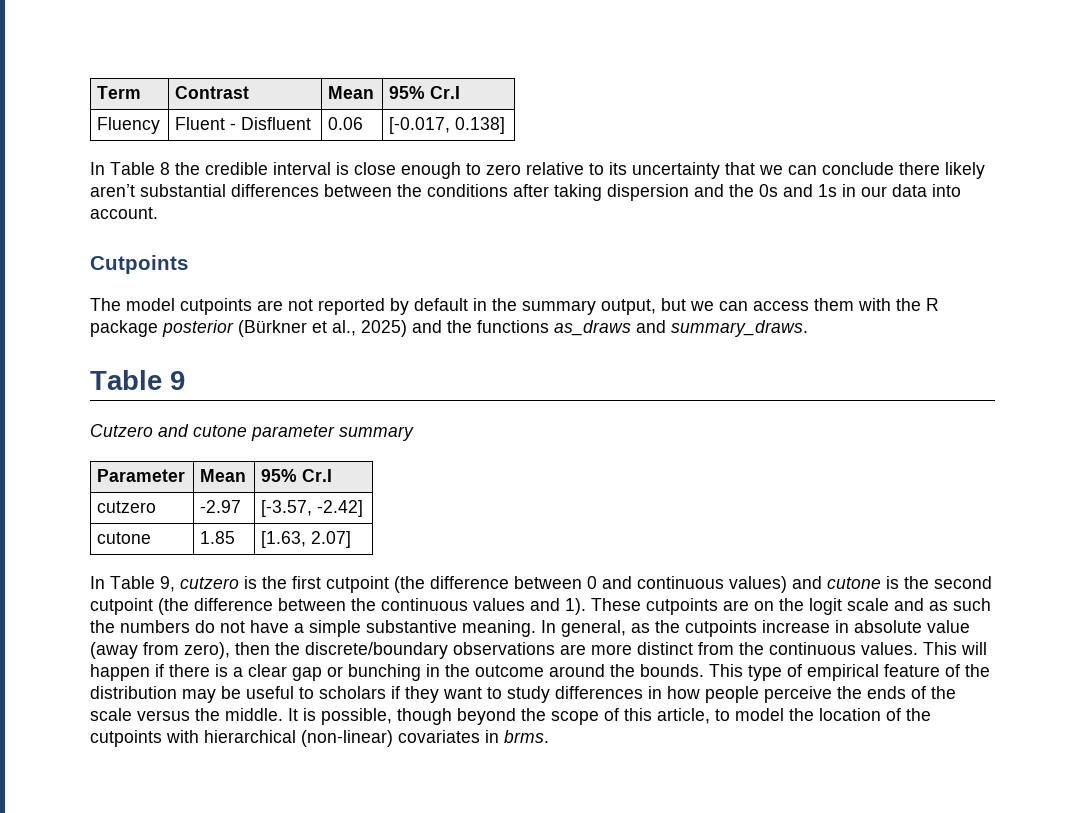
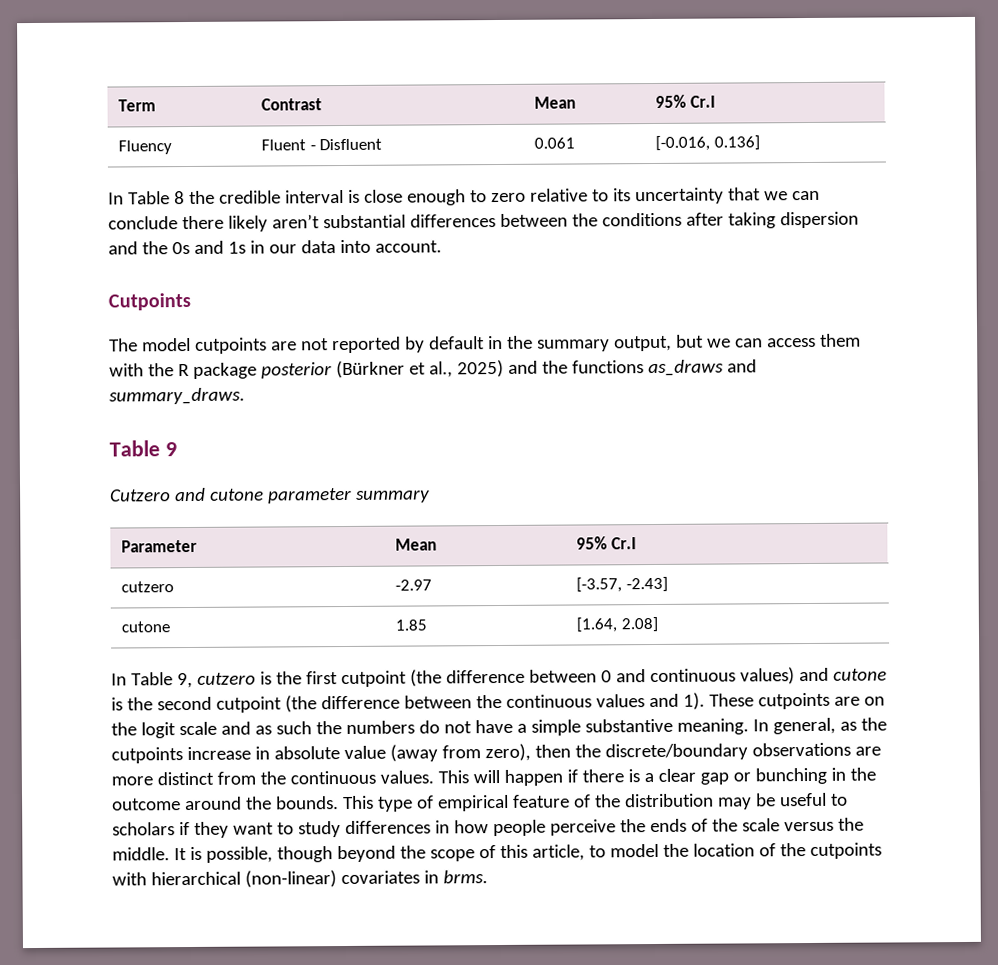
- Fluency | Fluent - Disfluent | 0.06 | [-0.017, 0.138]
+ Fluency | Fluent - Disfluent | 0.061 | [-0.016, 0.136]
- cutzero | -2.97 | [-3.57, -2.42]
+ cutzero | -2.97 | [-3.57, -2.43]
- cutone | 1.85 | [1.63, 2.07]
+ cutone | 1.85 | [1.64, 2.08]

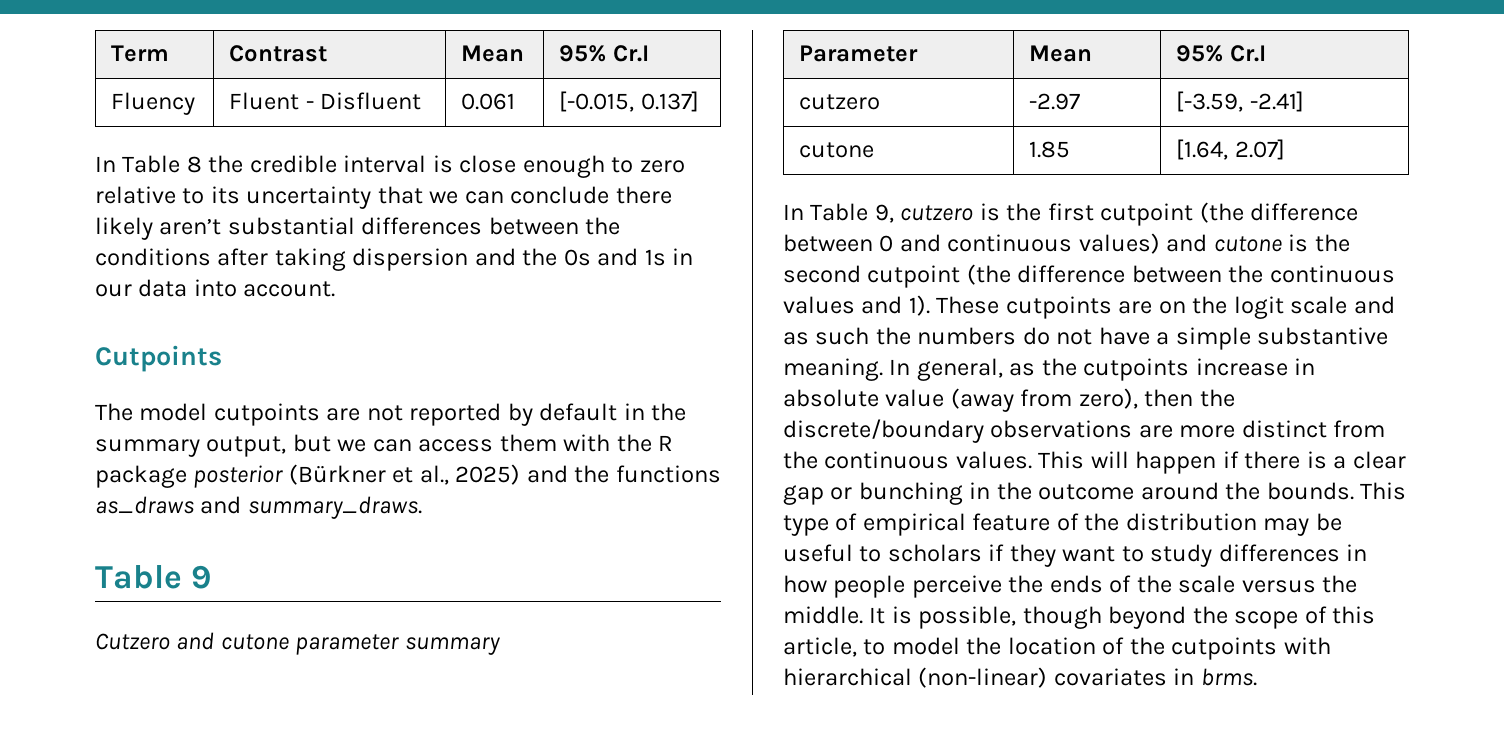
- Fluency | Fluent - Disfluent | 0.061 | [-0.016, 0.136]
+ Fluency | Fluent - Disfluent | 0.061 | [-0.015, 0.137]
- cutzero | -2.97 | [-3.57, -2.43]
+ cutzero | -2.97 | [-3.59, -2.41]
- cutone | 1.85 | [1.64, 2.08]
+ cutone | 1.85 | [1.64, 2.07]

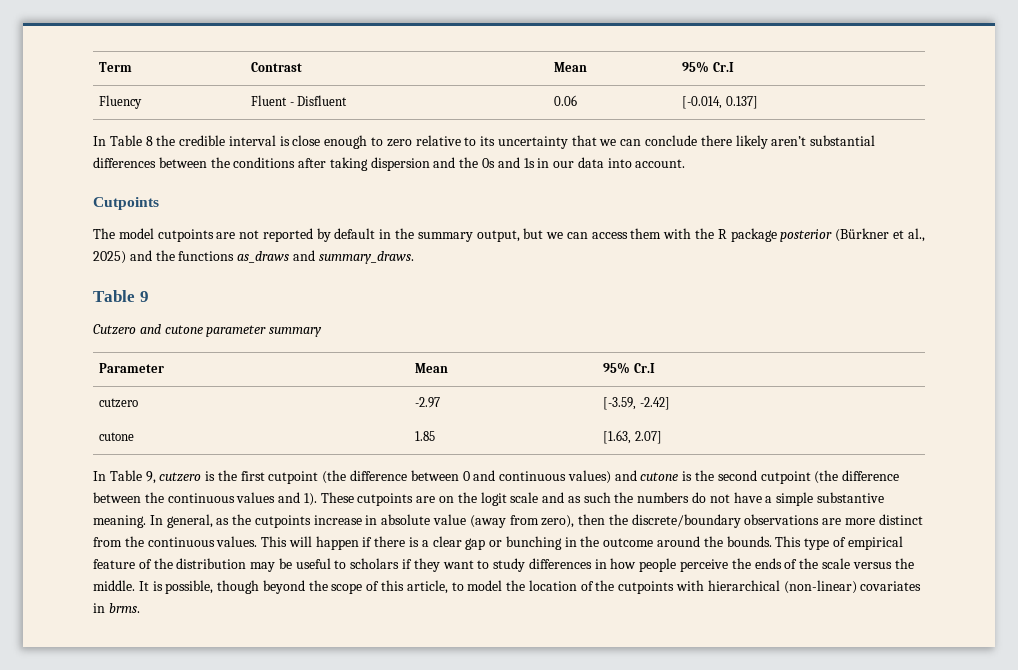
- Fluency | Fluent - Disfluent | 0.061 | [-0.015, 0.137]
+ Fluency | Fluent - Disfluent | 0.06 | [-0.014, 0.137]
- cutzero | -2.97 | [-3.59, -2.41]
+ cutzero | -2.97 | [-3.59, -2.42]
- cutone | 1.85 | [1.64, 2.07]
+ cutone | 1.85 | [1.63, 2.07]

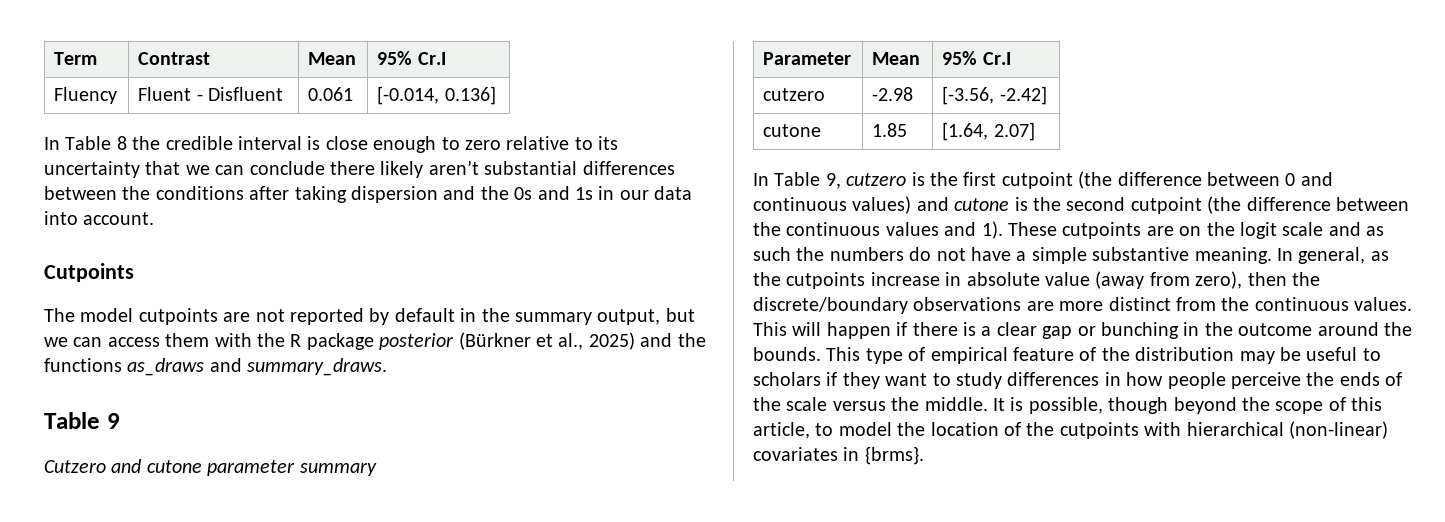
- Fluency | Fluent - Disfluent | 0.06 | [-0.014, 0.137]
+ Fluency | Fluent - Disfluent | 0.061 | [-0.014, 0.136]
- cutzero | -2.97 | [-3.59, -2.42]
+ cutzero | -2.98 | [-3.56, -2.42]
- cutone | 1.85 | [1.63, 2.07]
+ cutone | 1.85 | [1.64, 2.07]
- It is possible, though beyond the scope of this article, to model the location of the cutpoints with hierarchical (non-linear) covariates in brms.
+ It is possible, though beyond the scope of this article, to model the location of the cutpoints with hierarchical (non-linear) covariates in {brms}.

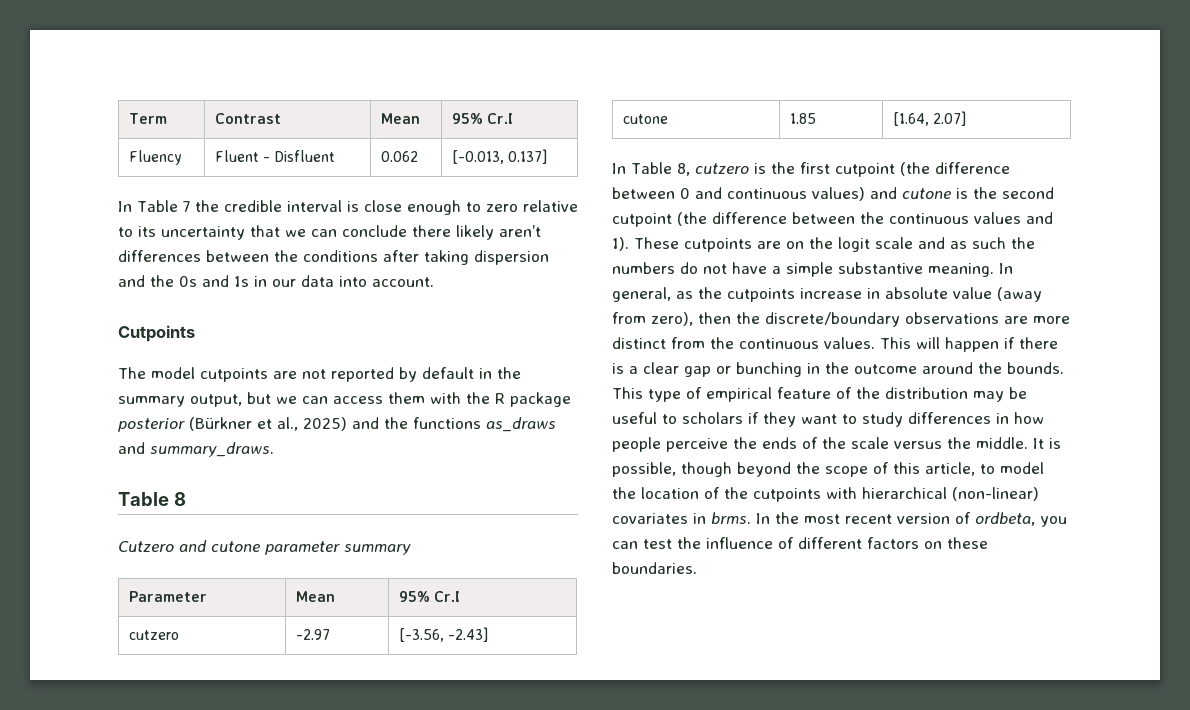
- Fluency | Fluent - Disfluent | 0.061 | [-0.014, 0.136]
- In Table 8 the credible interval is close enough to zero relative to its uncertainty that we can conclude there likely aren’t substantial differences between the conditions after taking dispersion and the 0s and 1s in our data into account.
+ Fluency | Fluent - Disfluent | 0.062 | [-0.013, 0.137]
+ In Table 7 the credible interval is close enough to zero relative to its uncertainty that we can conclude there likely aren’t differences between the conditions after taking dispersion and the 0s and 1s in our data into account.
- Table 9
+ Table 8
- cutzero | -2.98 | [-3.56, -2.42]
+ cutzero | -2.97 | [-3.56, -2.43]
- In Table 9, cutzero is the first cutpoint (the difference between 0 and continuous values) and cutone is the second cutpoint (the difference between the continuous values and 1).
+ In Table 8, cutzero is the first cutpoint (the difference between 0 and continuous values) and cutone is the second cutpoint (the difference between the continuous values and 1).
- It is possible, though beyond the scope of this article, to model the location of the cutpoints with hierarchical (non-linear) covariates in {brms}.
+ It is possible, though beyond the scope of this article, to model the location of the cutpoints with hierarchical (non-linear) covariates in brms. In the most recent version of ordbeta, you can test the influence of different factors on these boundaries.

